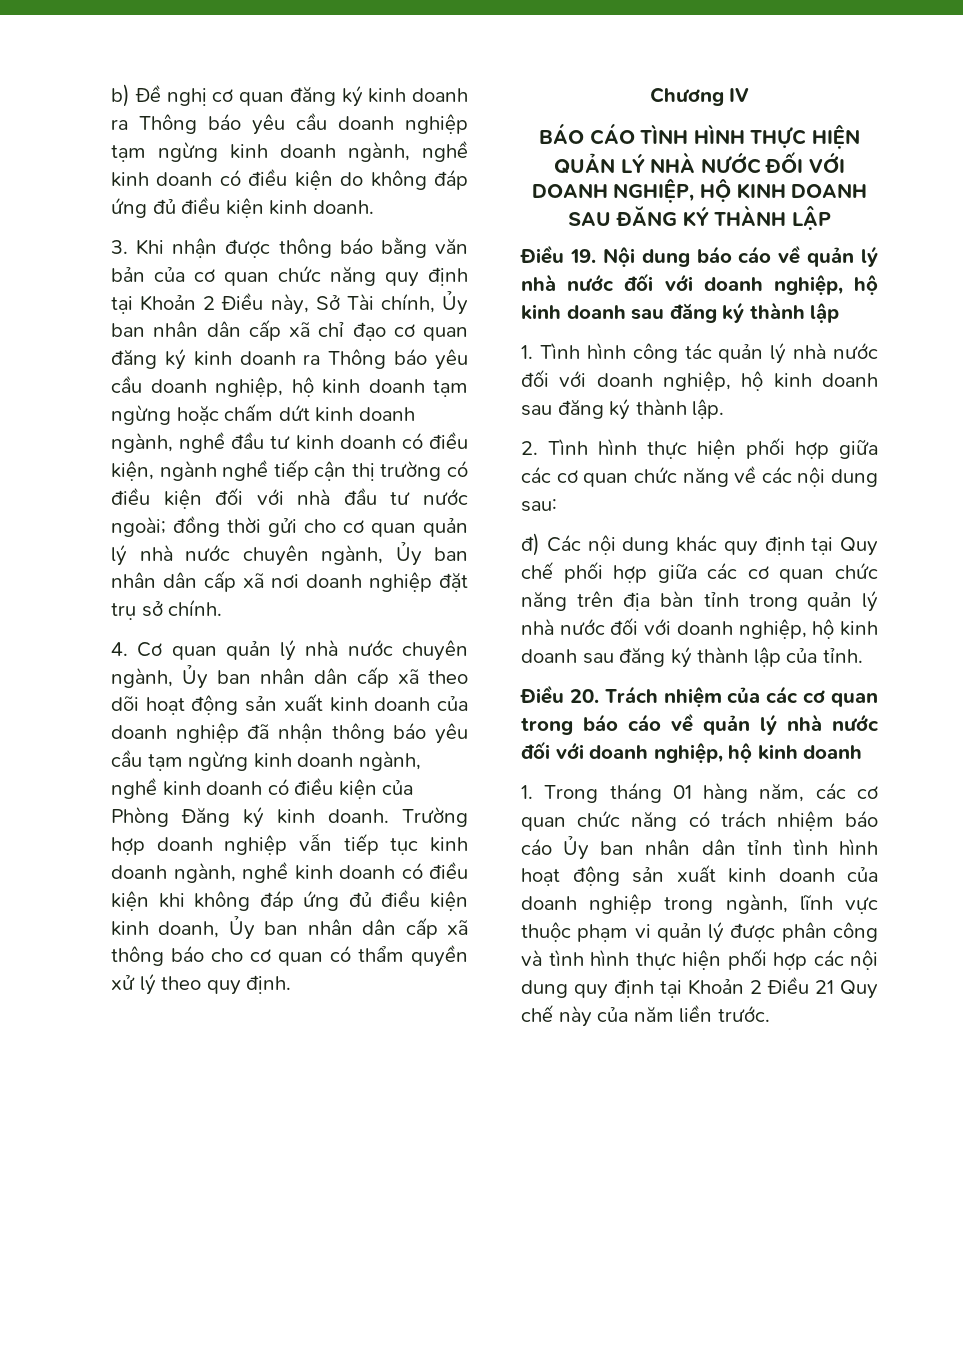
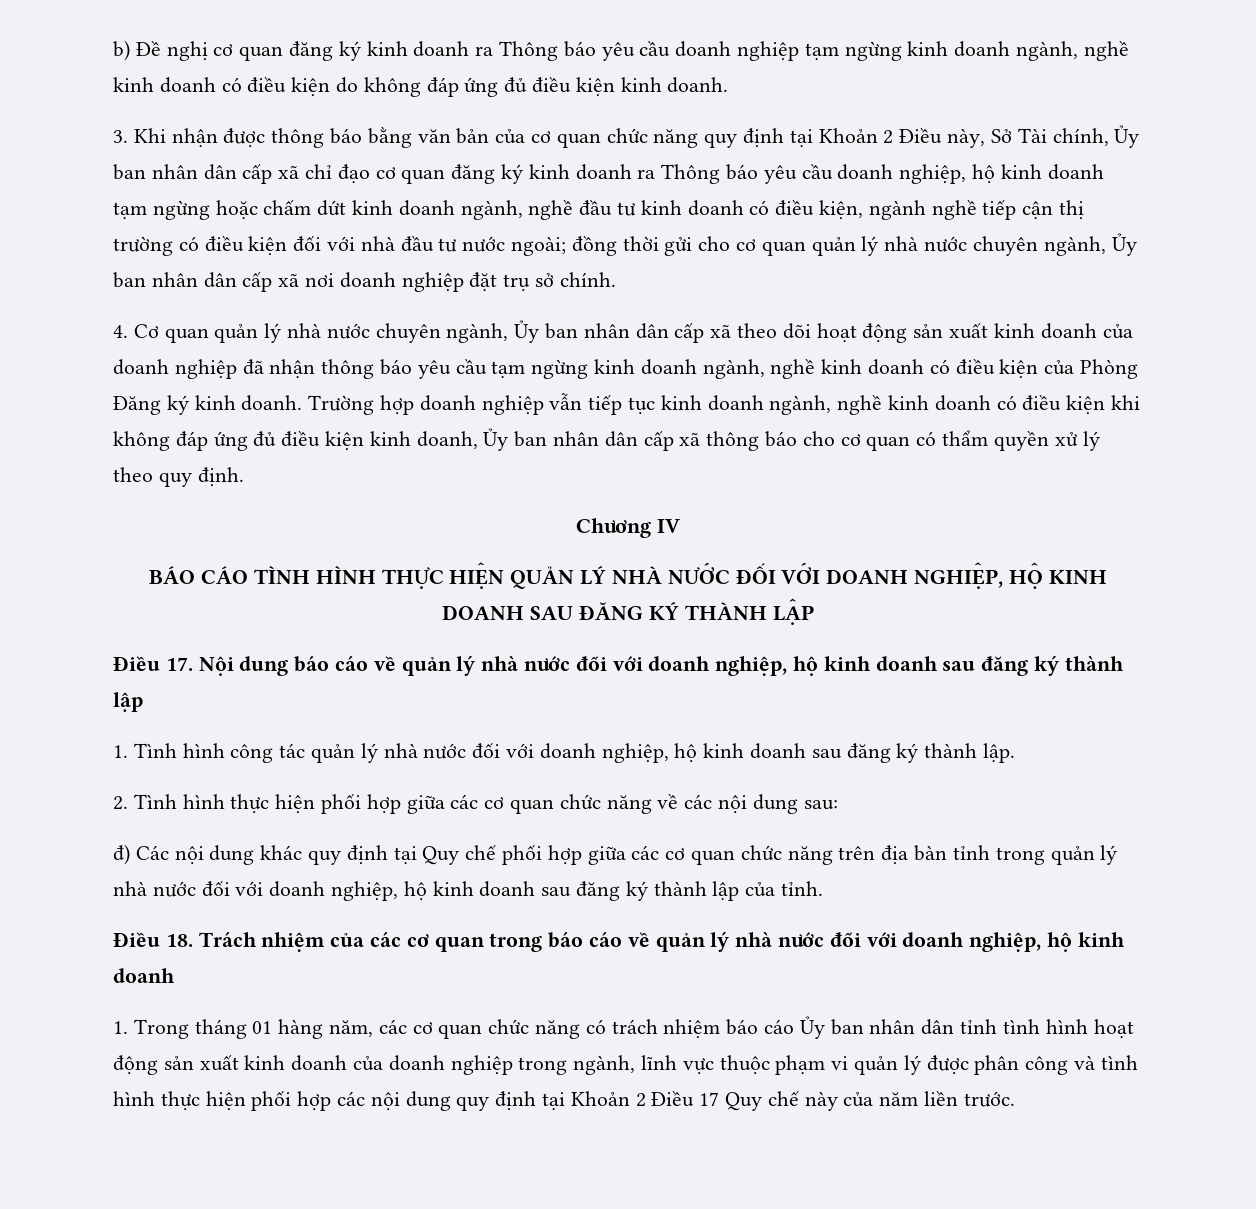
- Điều 19. Nội dung báo cáo về quản lý nhà nước đối với doanh nghiệp, hộ kinh doanh sau đăng ký thành lập
+ Điều 17. Nội dung báo cáo về quản lý nhà nước đối với doanh nghiệp, hộ kinh doanh sau đăng ký thành lập
- Điều 20. Trách nhiệm của các cơ quan trong báo cáo về quản lý nhà nước đối với doanh nghiệp, hộ kinh doanh
+ Điều 18. Trách nhiệm của các cơ quan trong báo cáo về quản lý nhà nước đối với doanh nghiệp, hộ kinh doanh
- 1. Trong tháng 01 hàng năm, các cơ quan chức năng có trách nhiệm báo cáo Ủy ban nhân dân tỉnh tình hình hoạt động sản xuất kinh doanh của doanh nghiệp trong ngành, lĩnh vực thuộc phạm vi quản lý được phân công và tình hình thực hiện phối hợp các nội dung quy định tại Khoản 2 Điều 21 Quy chế này của năm liền trước.
+ 1. Trong tháng 01 hàng năm, các cơ quan chức năng có trách nhiệm báo cáo Ủy ban nhân dân tỉnh tình hình hoạt động sản xuất kinh doanh của doanh nghiệp trong ngành, lĩnh vực thuộc phạm vi quản lý được phân công và tình hình thực hiện phối hợp các nội dung quy định tại Khoản 2 Điều 17 Quy chế này của năm liền trước.

